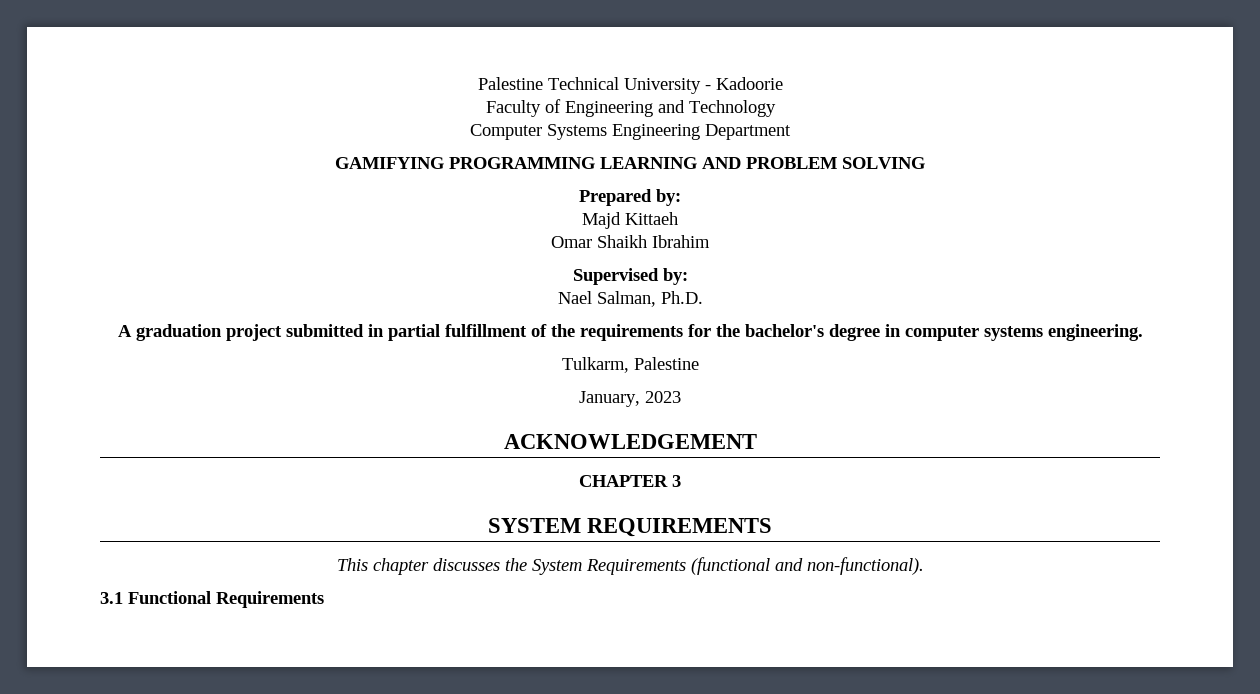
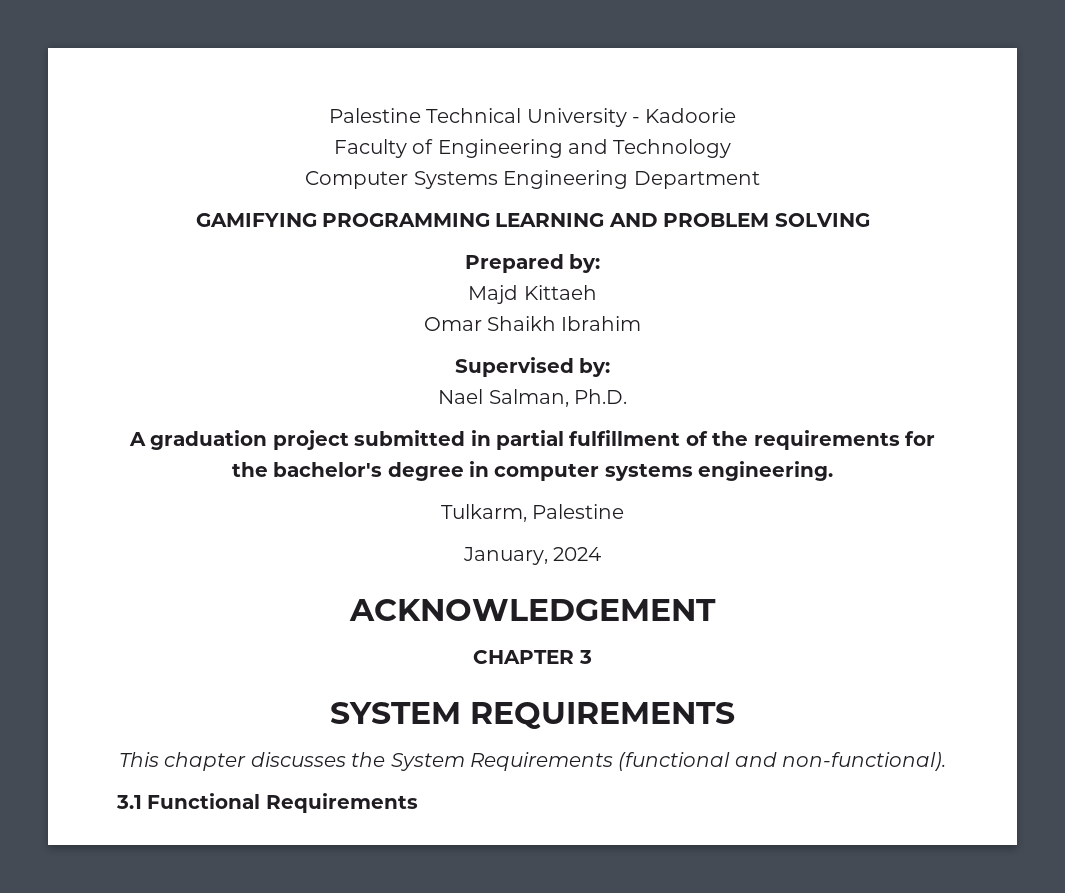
- January, 2023
+ January, 2024

